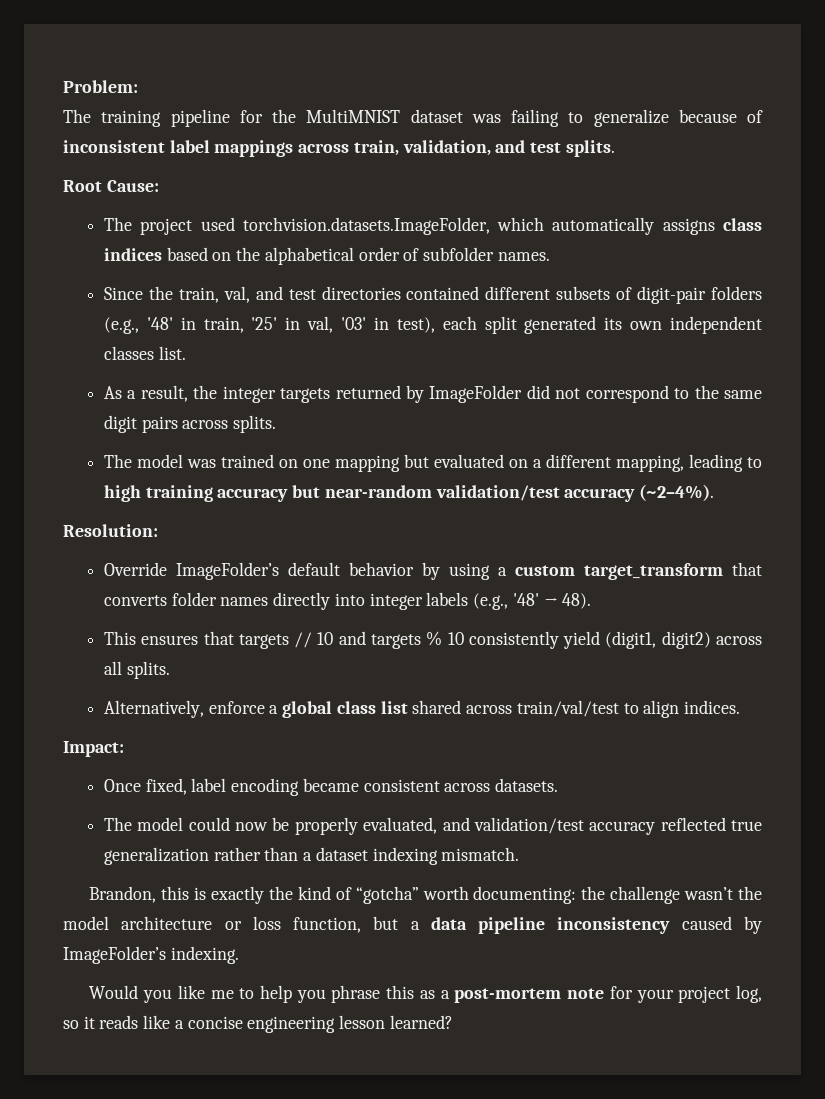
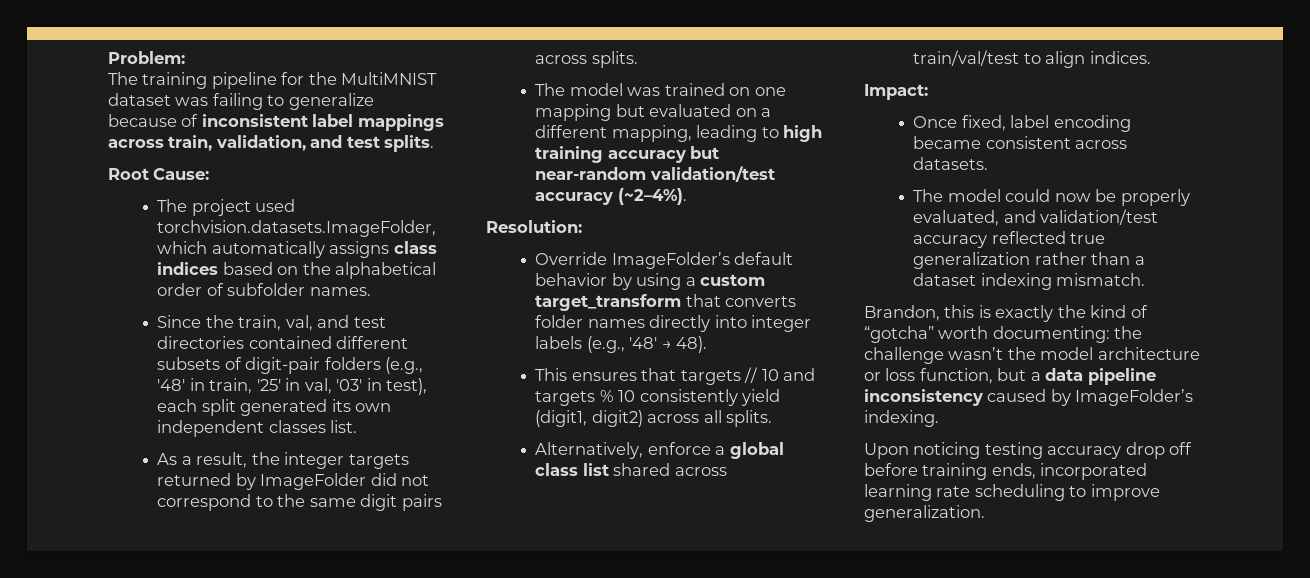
- Would you like me to help you phrase this as a post-mortem note for your project log, so it reads like a concise engineering lesson learned?
+ Upon noticing testing accuracy drop off before training ends, incorporated learning rate scheduling to improve generalization.

